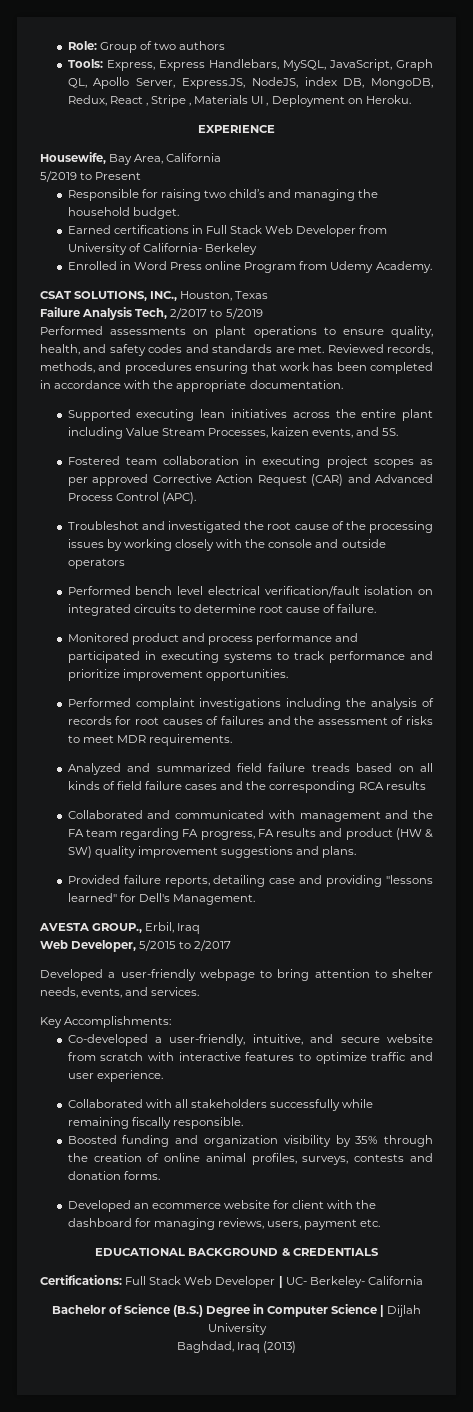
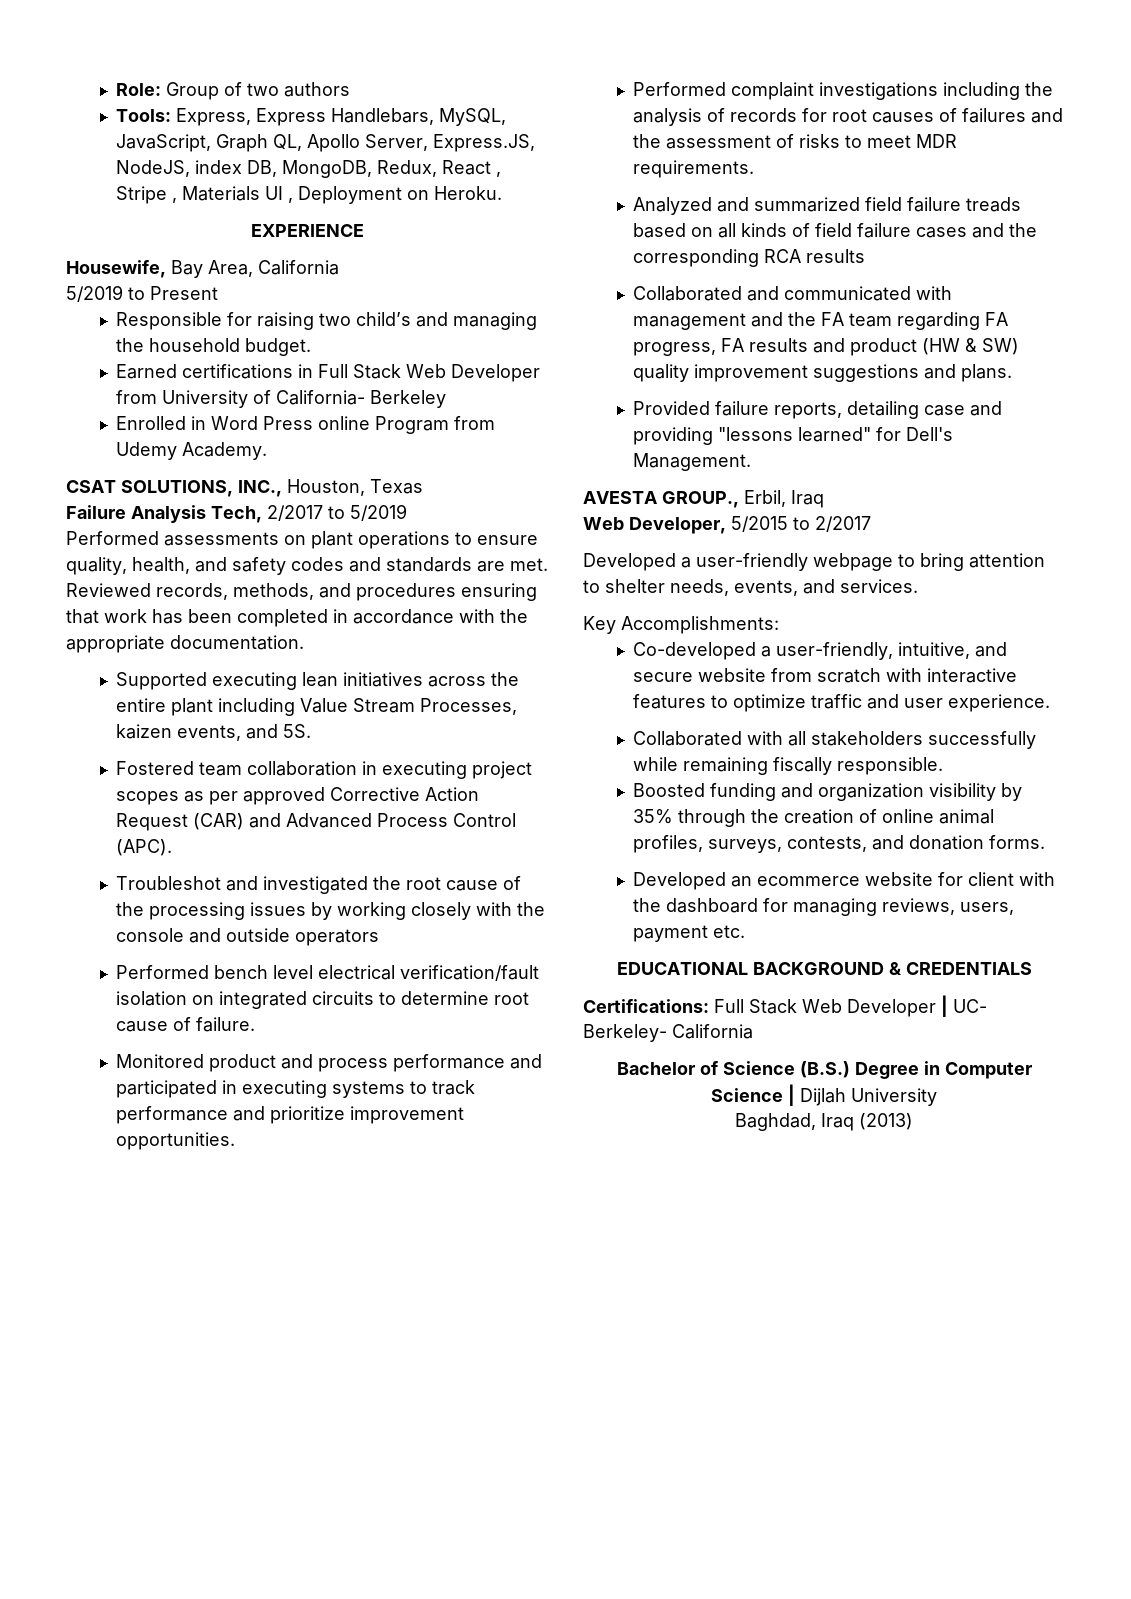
- Boosted funding and organization visibility by 35% through the creation of online animal profiles, surveys, contests and donation forms.
+ Boosted funding and organization visibility by 35% through the creation of online animal profiles, surveys, contests, and donation forms.

